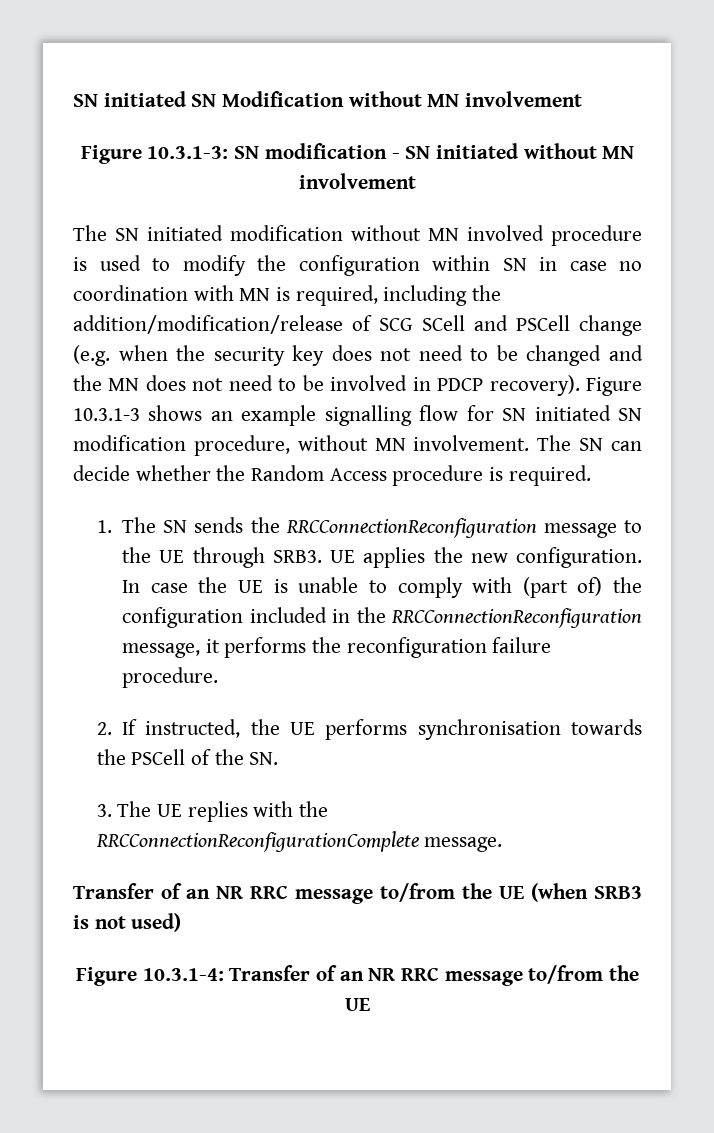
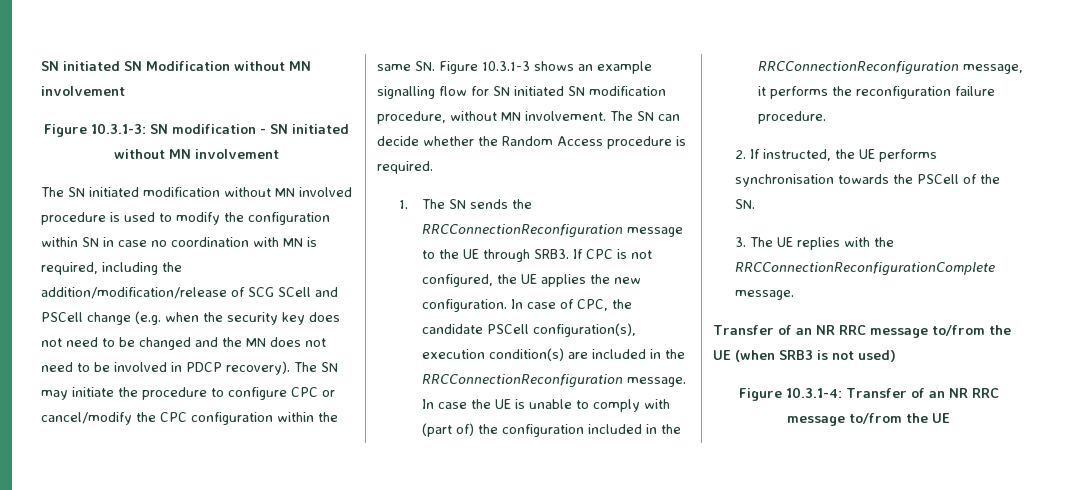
- Figure 10.3.1-3 shows an example signalling flow for SN initiated SN modification procedure, without MN involvement.
+ The SN may initiate the procedure to configure CPC or cancel/modify the CPC configuration within the same SN. Figure 10.3.1-3 shows an example signalling flow for SN initiated SN modification procedure, without MN involvement.
- UE applies the new configuration.
+ If CPC is not configured, the UE applies the new configuration.
- In case the UE is unable to comply with (part of) the configuration included in the RRCConnectionReconfiguration message, it performs the reconfiguration failure procedure.
+ In case of CPC, the candidate PSCell configuration(s), execution condition(s) are included in the RRCConnectionReconfiguration message. In case the UE is unable to comply with (part of) the configuration included in the RRCConnectionReconfiguration message, it performs the reconfiguration failure procedure.

